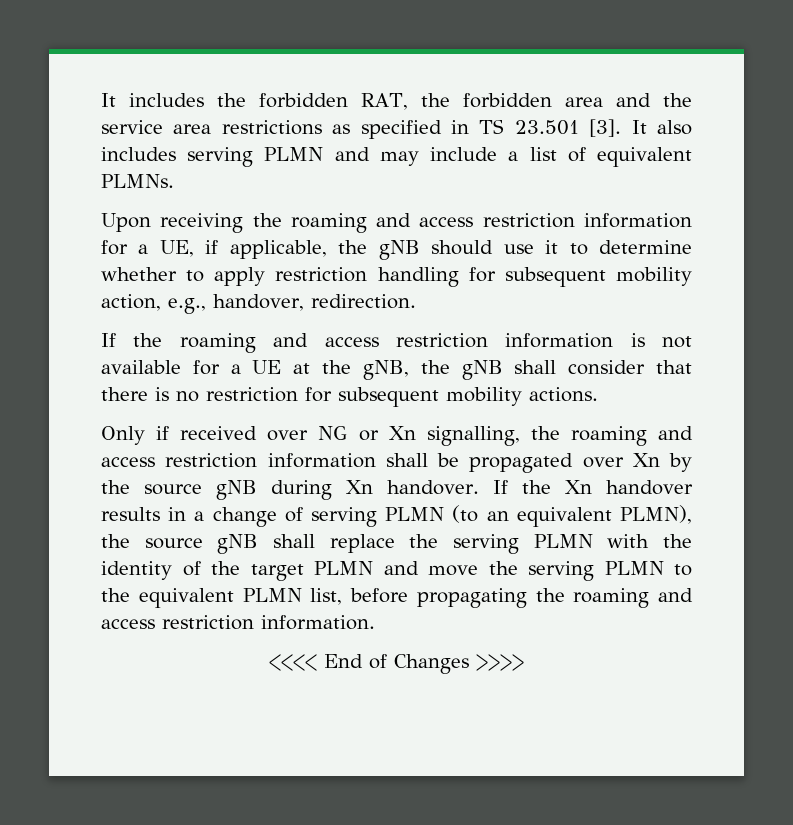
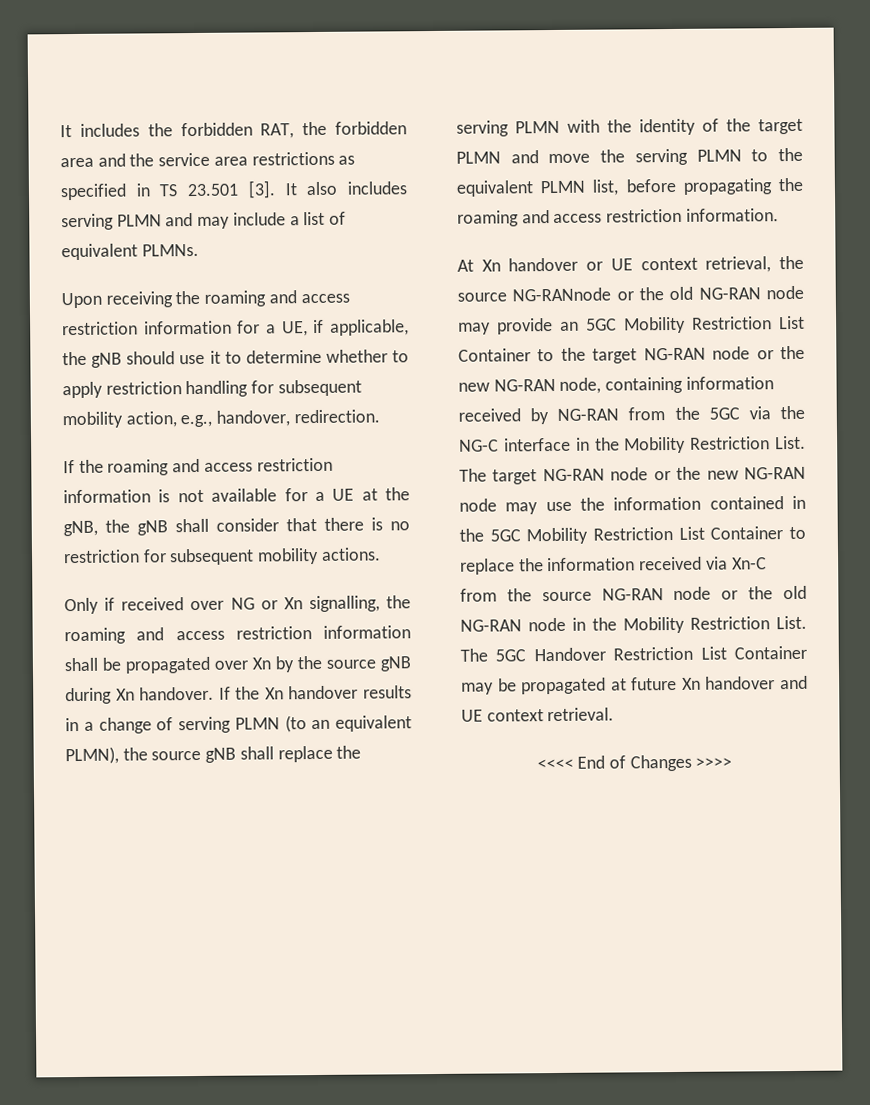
+ At Xn handover or UE context retrieval, the source NG-RANnode or the old NG-RAN node may provide an 5GC Mobility Restriction List Container to the target NG-RAN node or the new NG-RAN node, containing information received by NG-RAN from the 5GC via the NG-C interface in the Mobility Restriction List. The target NG-RAN node or the new NG-RAN node may use the information contained in the 5GC Mobility Restriction List Container to replace the information received via Xn-C from the source NG-RAN node or the old NG-RAN node in the Mobility Restriction List. The 5GC Handover Restriction List Container may be propagated at future Xn handover and UE context retrieval.

